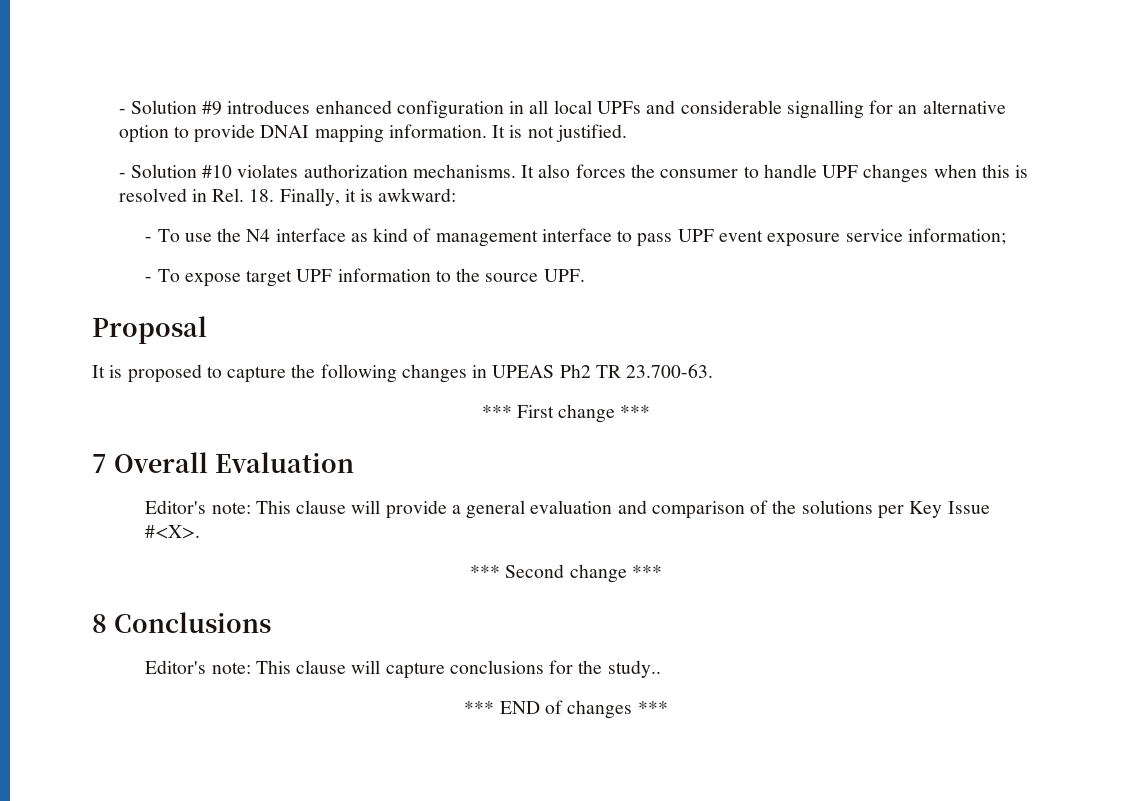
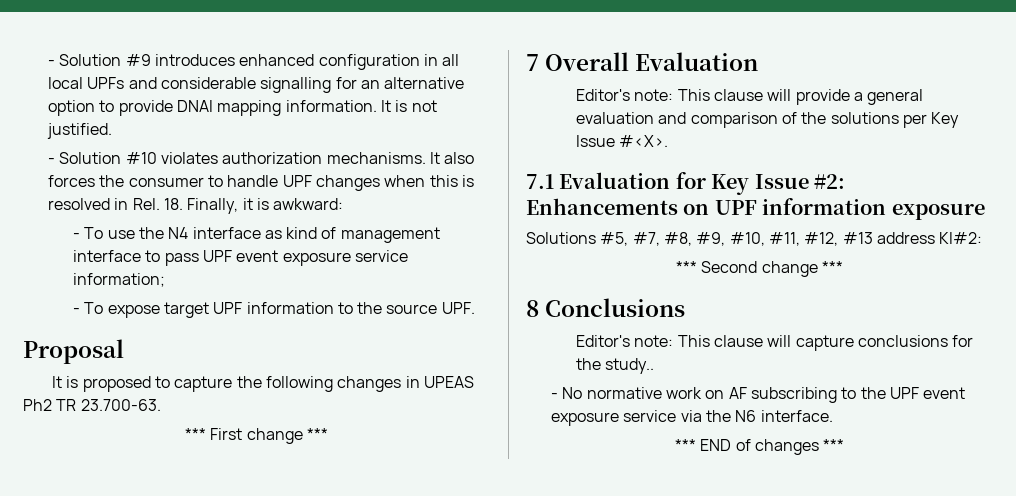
+ 7.1 Evaluation for Key Issue #2: Enhancements on UPF information exposure
+ Solutions #5, #7, #8, #9, #10, #11, #12, #13 address KI#2:
+ - No normative work on AF subscribing to the UPF event exposure service via the N6 interface.

